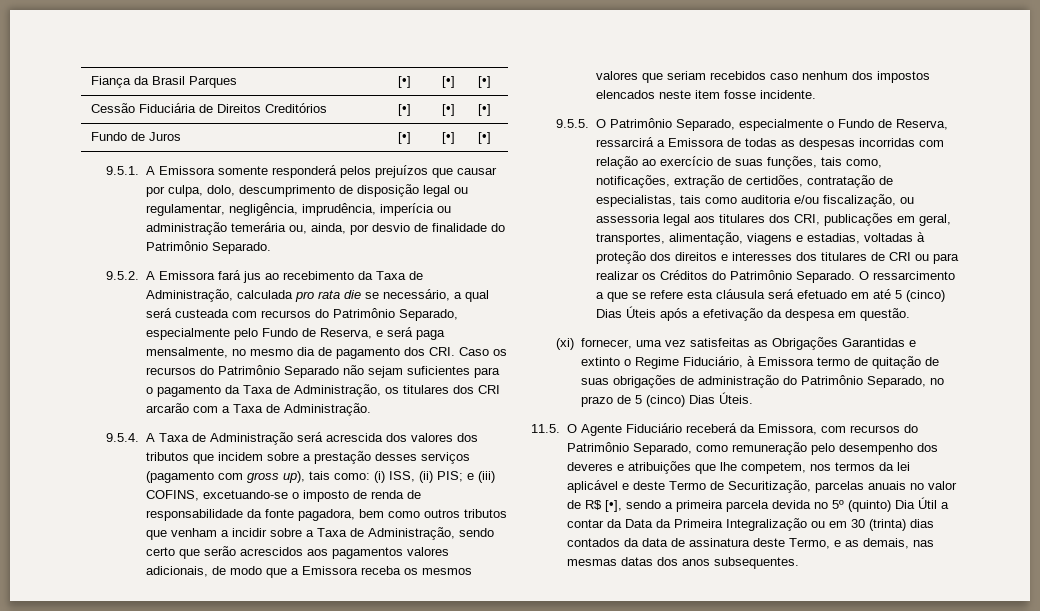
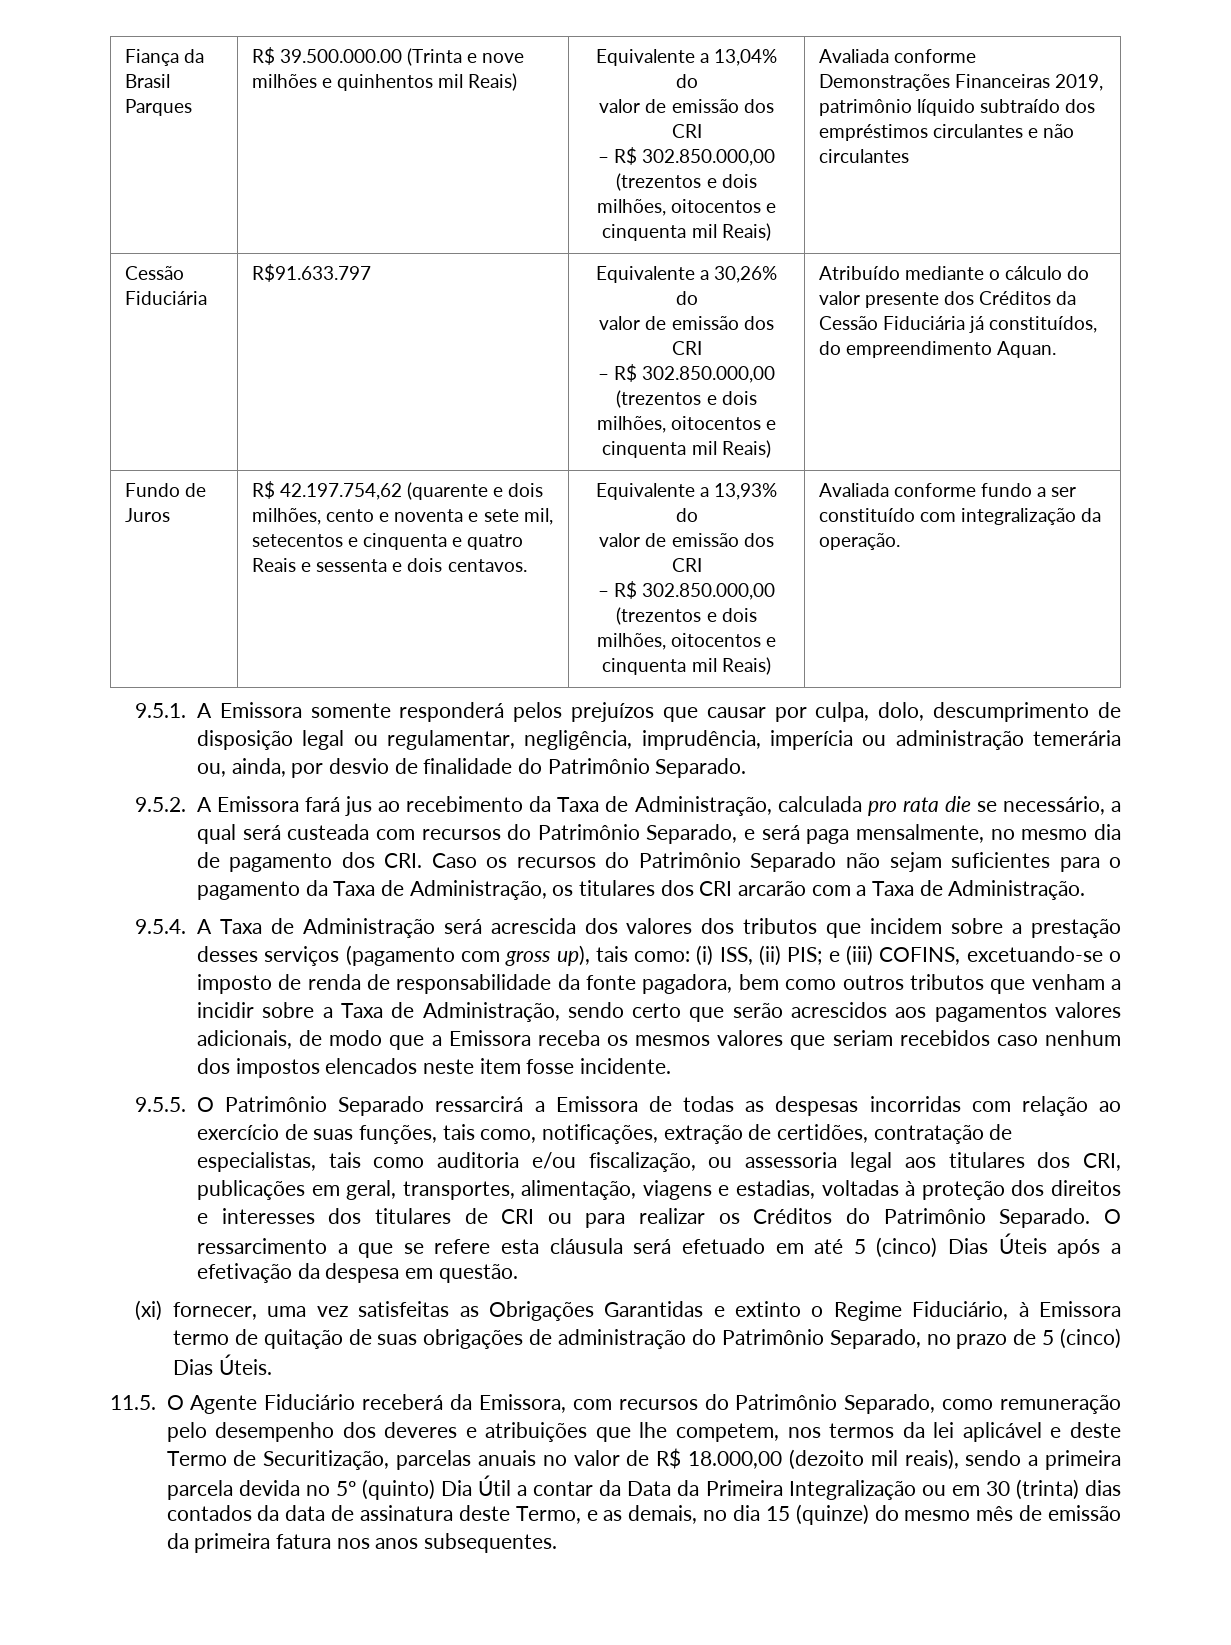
- Fiança da Brasil Parques | [•] | [•] | [•]
- Cessão Fiduciária de Direitos Creditórios | [•] | [•] | [•]
- Fundo de Juros | [•] | [•] | [•]
+ Fiança da Brasil Parques | R$ 39.500.000.00 (Trinta e nove milhões e quinhentos mil Reais) | Equivalente a 13,04% do
+ valor de emissão dos CRI
+ – R$ 302.850.000,00 (trezentos e dois milhões, oitocentos e cinquenta mil Reais) | Avaliada conforme Demonstrações Financeiras 2019, patrimônio líquido subtraído dos empréstimos circulantes e não circulantes
+ Cessão Fiduciária | R$91.633.797 | Equivalente a 30,26% do
+ valor de emissão dos CRI
+ – R$ 302.850.000,00 (trezentos e dois milhões, oitocentos e cinquenta mil Reais) | Atribuído mediante o cálculo do valor presente dos Créditos da Cessão Fiduciária já constituídos, do empreendimento Aquan.
+ Fundo de Juros | R$ 42.197.754,62 (quarente e dois milhões, cento e noventa e sete mil, setecentos e cinquenta e quatro Reais e sessenta e dois centavos. | Equivalente a 13,93% do
+ valor de emissão dos CRI
+ – R$ 302.850.000,00 (trezentos e dois milhões, oitocentos e cinquenta mil Reais) | Avaliada conforme fundo a ser constituído com integralização da operação.
- 9.5.2. A Emissora fará jus ao recebimento da Taxa de Administração, calculada pro rata die se necessário, a qual será custeada com recursos do Patrimônio Separado, especialmente pelo Fundo de Reserva, e será paga mensalmente, no mesmo dia de pagamento dos CRI. Caso os recursos do Patrimônio Separado não sejam suficientes para o pagamento da Taxa de Administração, os titulares dos CRI arcarão com a Taxa de Administração.
+ 9.5.2. A Emissora fará jus ao recebimento da Taxa de Administração, calculada pro rata die se necessário, a qual será custeada com recursos do Patrimônio Separado, e será paga mensalmente, no mesmo dia de pagamento dos CRI. Caso os recursos do Patrimônio Separado não sejam suficientes para o pagamento da Taxa de Administração, os titulares dos CRI arcarão com a Taxa de Administração.
- 9.5.5. O Patrimônio Separado, especialmente o Fundo de Reserva, ressarcirá a Emissora de todas as despesas incorridas com relação ao exercício de suas funções, tais como, notificações, extração de certidões, contratação de especialistas, tais como auditoria e/ou fiscalização, ou assessoria legal aos titulares dos CRI, publicações em geral, transportes, alimentação, viagens e estadias, voltadas à proteção dos direitos e interesses dos titulares de CRI ou para realizar os Créditos do Patrimônio Separado.
+ 9.5.5. O Patrimônio Separado ressarcirá a Emissora de todas as despesas incorridas com relação ao exercício de suas funções, tais como, notificações, extração de certidões, contratação de especialistas, tais como auditoria e/ou fiscalização, ou assessoria legal aos titulares dos CRI, publicações em geral, transportes, alimentação, viagens e estadias, voltadas à proteção dos direitos e interesses dos titulares de CRI ou para realizar os Créditos do Patrimônio Separado.
- 11.5. O Agente Fiduciário receberá da Emissora, com recursos do Patrimônio Separado, como remuneração pelo desempenho dos deveres e atribuições que lhe competem, nos termos da lei aplicável e deste Termo de Securitização, parcelas anuais no valor de R$ [•], sendo a primeira parcela devida no 5º (quinto) Dia Útil a contar da Data da Primeira Integralização ou em 30 (trinta) dias contados da data de assinatura deste Termo, e as demais, nas mesmas datas dos anos subsequentes.
+ 11.5. O Agente Fiduciário receberá da Emissora, com recursos do Patrimônio Separado, como remuneração pelo desempenho dos deveres e atribuições que lhe competem, nos termos da lei aplicável e deste Termo de Securitização, parcelas anuais no valor de R$ 18.000,00 (dezoito mil reais), sendo a primeira parcela devida no 5º (quinto) Dia Útil a contar da Data da Primeira Integralização ou em 30 (trinta) dias contados da data de assinatura deste Termo, e as demais, no dia 15 (quinze) do mesmo mês de emissão da primeira fatura nos anos subsequentes.

